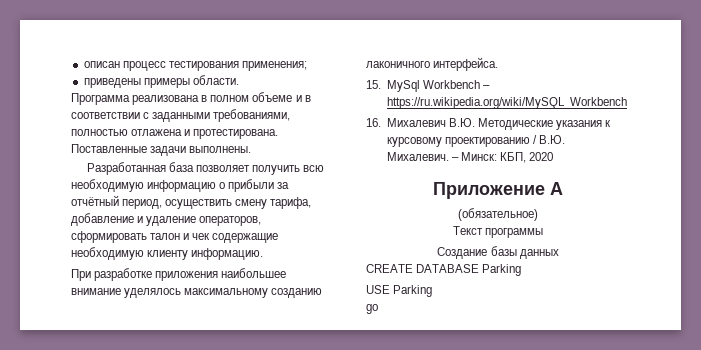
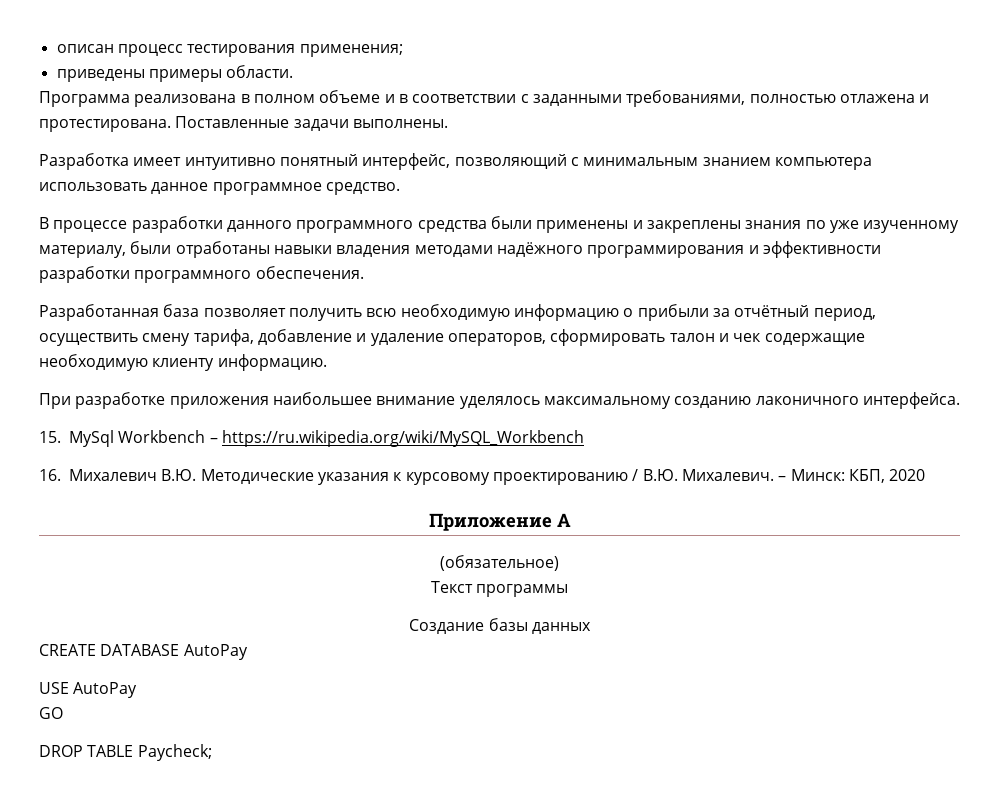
+ Разработка имеет интуитивно понятный интерфейс, позволяющий с минимальным знанием компьютера использовать данное программное средство.
+ В процессе разработки данного программного средства были применены и закреплены знания по уже изученному материалу, были отработаны навыки владения методами надёжного программирования и эффективности разработки программного обеспечения.
- CREATE DATABASE Parking
+ CREATE DATABASE AutoPay
- USE Parking
- go
+ USE AutoPay
+ GO
+ DROP TABLE Paycheck;

